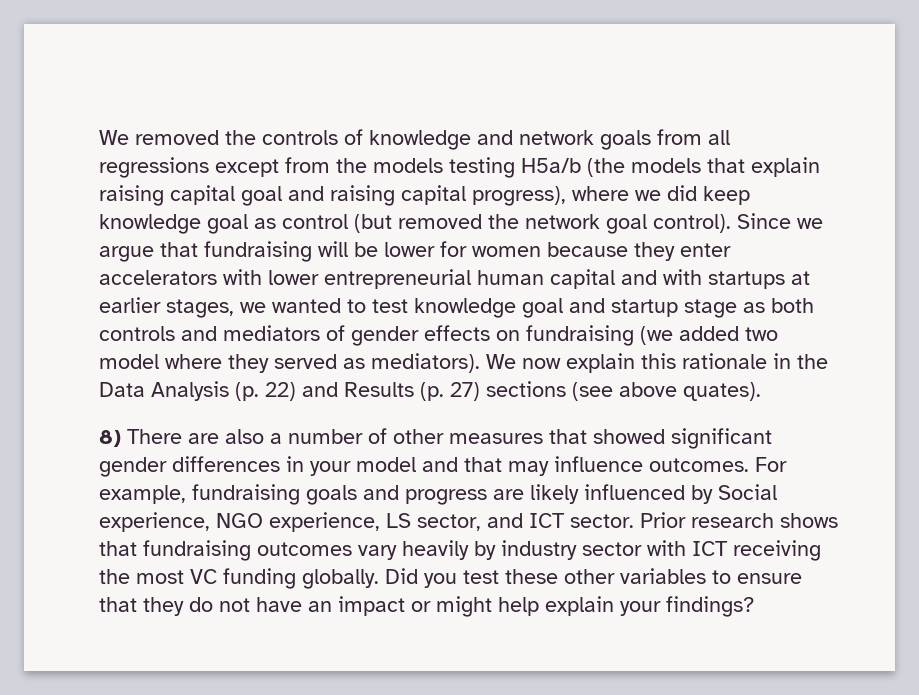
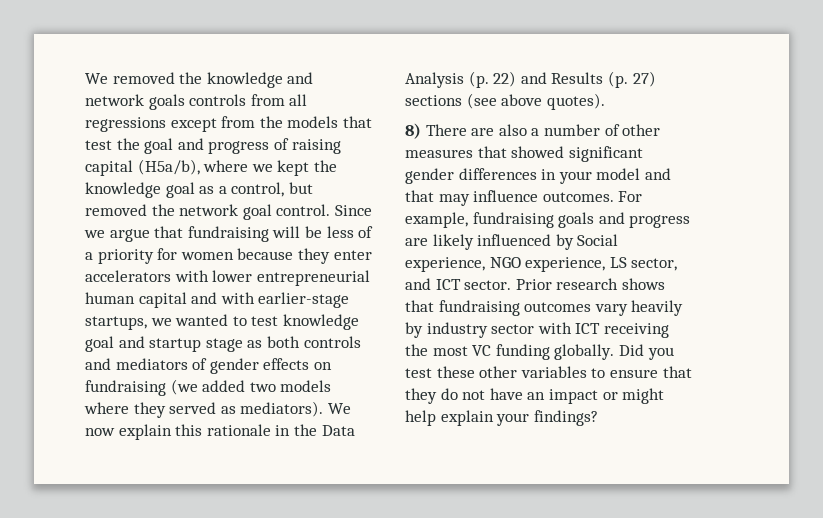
- We removed the controls of knowledge and network goals from all regressions except from the models testing H5a/b (the models that explain raising capital goal and raising capital progress), where we did keep knowledge goal as control (but removed the network goal control).
+ We removed the knowledge and network goals controls from all regressions except from the models that test the goal and progress of raising capital (H5a/b), where we kept the knowledge goal as a control, but removed the network goal control.
- Since we argue that fundraising will be lower for women because they enter accelerators with lower entrepreneurial human capital and with startups at earlier stages, we wanted to test knowledge goal and startup stage as both controls and mediators of gender effects on fundraising (we added two model where they served as mediators).
+ Since we argue that fundraising will be less of a priority for women because they enter accelerators with lower entrepreneurial human capital and with earlier-stage startups, we wanted to test knowledge goal and startup stage as both controls and mediators of gender effects on fundraising (we added two models where they served as mediators).
- We now explain this rationale in the Data Analysis (p. 22) and Results (p. 27) sections (see above quates).
+ We now explain this rationale in the Data Analysis (p. 22) and Results (p. 27) sections (see above quotes).

